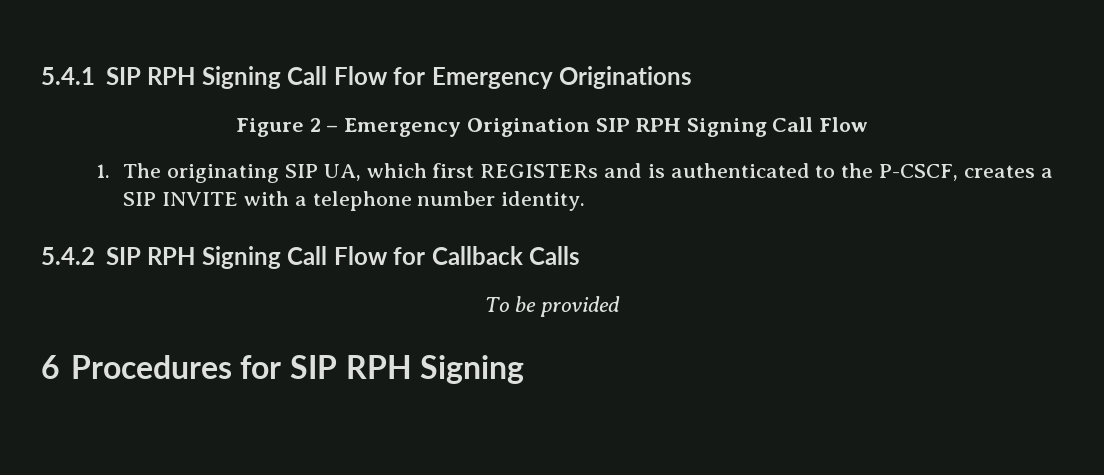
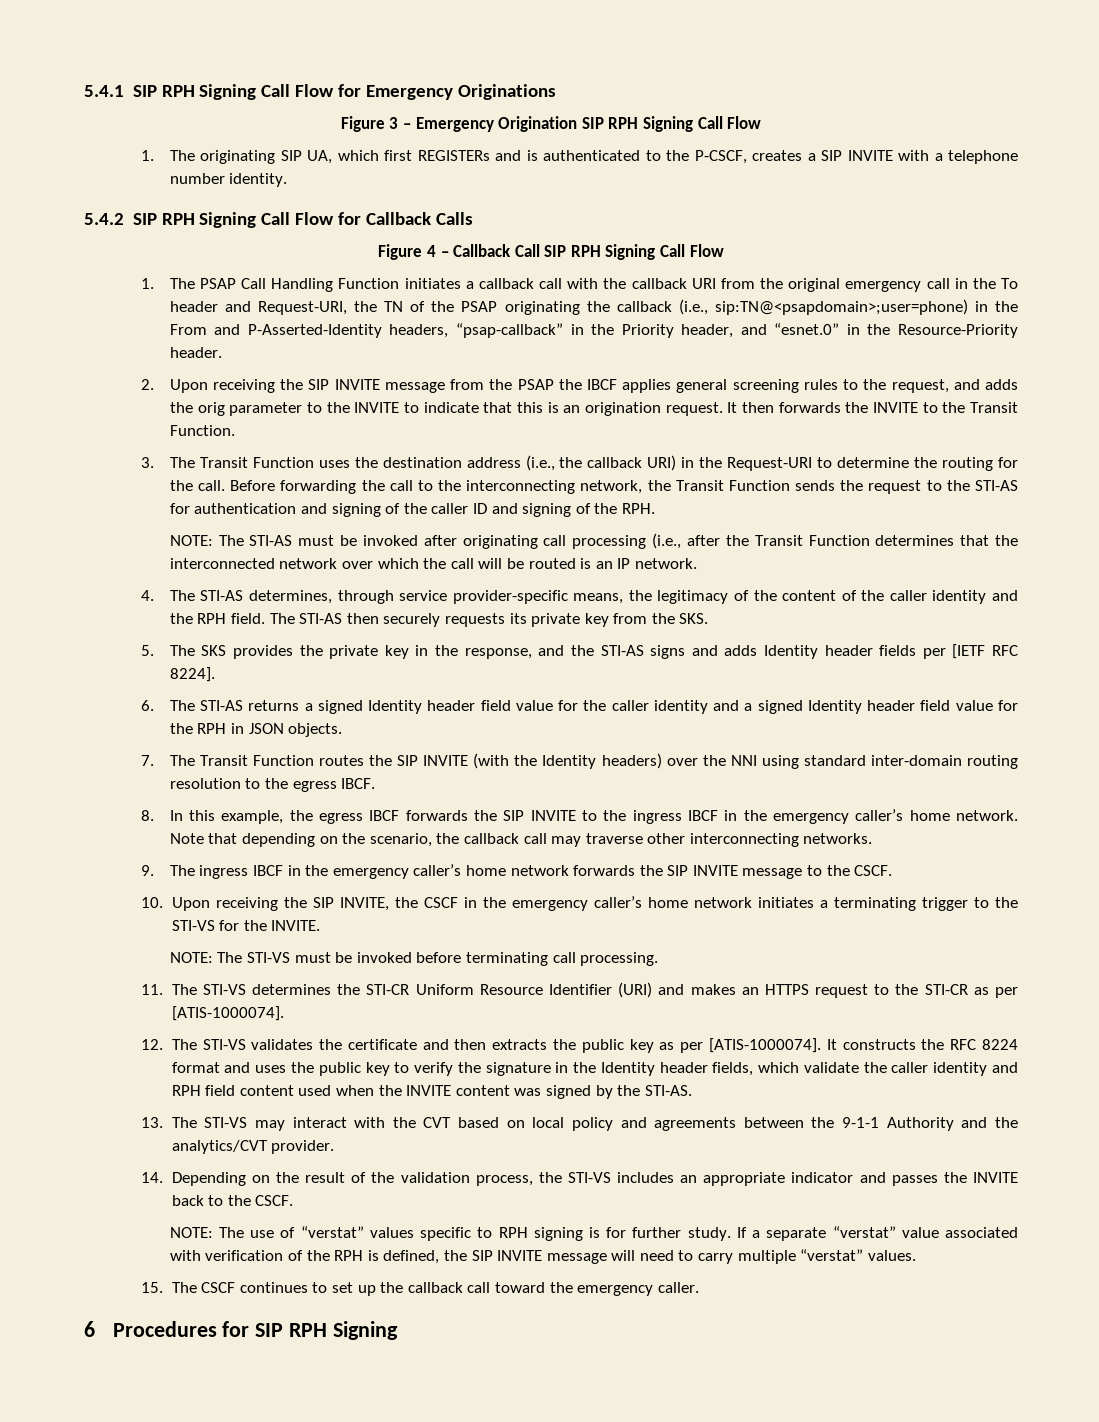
- Figure 2 – Emergency Origination SIP RPH Signing Call Flow
+ Figure 3 – Emergency Origination SIP RPH Signing Call Flow
- To be provided
+ Figure 4 – Callback Call SIP RPH Signing Call Flow
+ 1. The PSAP Call Handling Function initiates a callback call with the callback URI from the original emergency call in the To header and Request-URI, the TN of the PSAP originating the callback (i.e., sip:TN@<psapdomain>;user=phone) in the From and P-Asserted-Identity headers, “psap-callback” in the Priority header, and “esnet.0” in the Resource-Priority header.
+ 2. Upon receiving the SIP INVITE message from the PSAP the IBCF applies general screening rules to the request, and adds the orig parameter to the INVITE to indicate that this is an origination request. It then forwards the INVITE to the Transit Function.
+ 3. The Transit Function uses the destination address (i.e., the callback URI) in the Request-URI to determine the routing for the call. Before forwarding the call to the interconnecting network, the Transit Function sends the request to the STI-AS for authentication and signing of the caller ID and signing of the RPH.
+ NOTE: The STI-AS must be invoked after originating call processing (i.e., after the Transit Function determines that the interconnected network over which the call will be routed is an IP network.
+ 4. The STI-AS determines, through service provider-specific means, the legitimacy of the content of the caller identity and the RPH field. The STI-AS then securely requests its private key from the SKS.
+ 5. The SKS provides the private key in the response, and the STI-AS signs and adds Identity header fields per [IETF RFC 8224].
+ 6. The STI-AS returns a signed Identity header field value for the caller identity and a signed Identity header field value for the RPH in JSON objects.
+ 7. The Transit Function routes the SIP INVITE (with the Identity headers) over the NNI using standard inter-domain routing resolution to the egress IBCF.
+ 8. In this example, the egress IBCF forwards the SIP INVITE to the ingress IBCF in the emergency caller’s home network. Note that depending on the scenario, the callback call may traverse other interconnecting networks.
+ 9. The ingress IBCF in the emergency caller’s home network forwards the SIP INVITE message to the CSCF.
+ 10. Upon receiving the SIP INVITE, the CSCF in the emergency caller’s home network initiates a terminating trigger to the STI-VS for the INVITE.
+ NOTE: The STI-VS must be invoked before terminating call processing.
+ 11. The STI-VS determines the STI-CR Uniform Resource Identifier (URI) and makes an HTTPS request to the STI-CR as per [ATIS-1000074].
+ 12. The STI-VS validates the certificate and then extracts the public key as per [ATIS-1000074]. It constructs the RFC 8224 format and uses the public key to verify the signature in the Identity header fields, which validate the caller identity and RPH field content used when the INVITE content was signed by the STI-AS.
+ 13. The STI-VS may interact with the CVT based on local policy and agreements between the 9-1-1 Authority and the analytics/CVT provider.
+ 14. Depending on the result of the validation process, the STI-VS includes an appropriate indicator and passes the INVITE back to the CSCF.
+ NOTE: The use of “verstat” values specific to RPH signing is for further study. If a separate “verstat” value associated with verification of the RPH is defined, the SIP INVITE message will need to carry multiple “verstat” values.
+ 15. The CSCF continues to set up the callback call toward the emergency caller.

